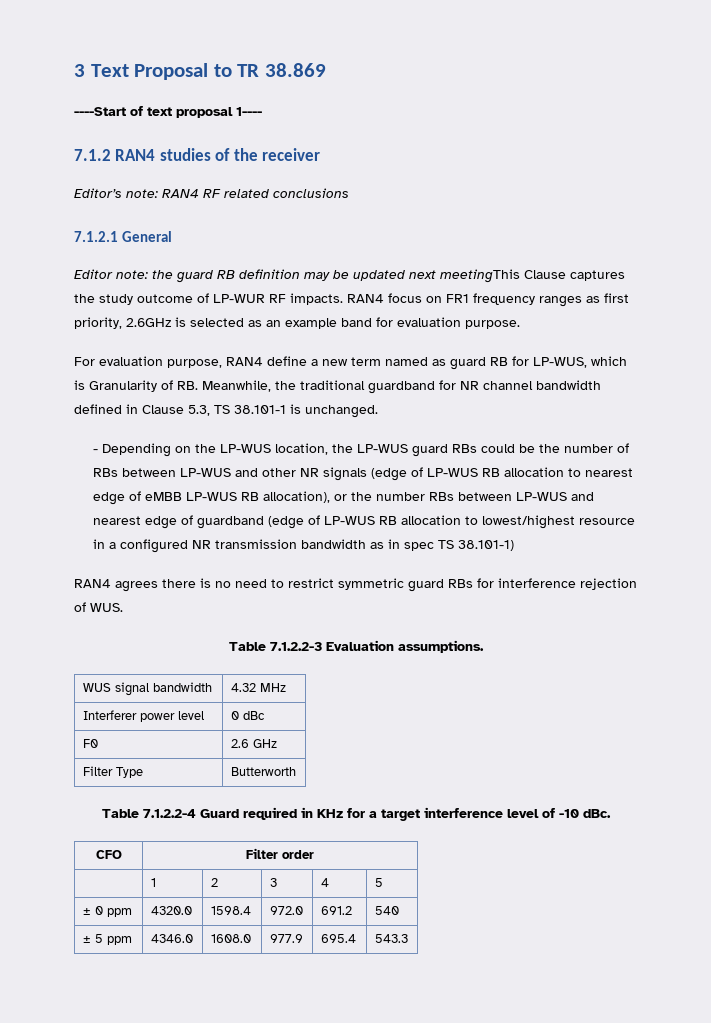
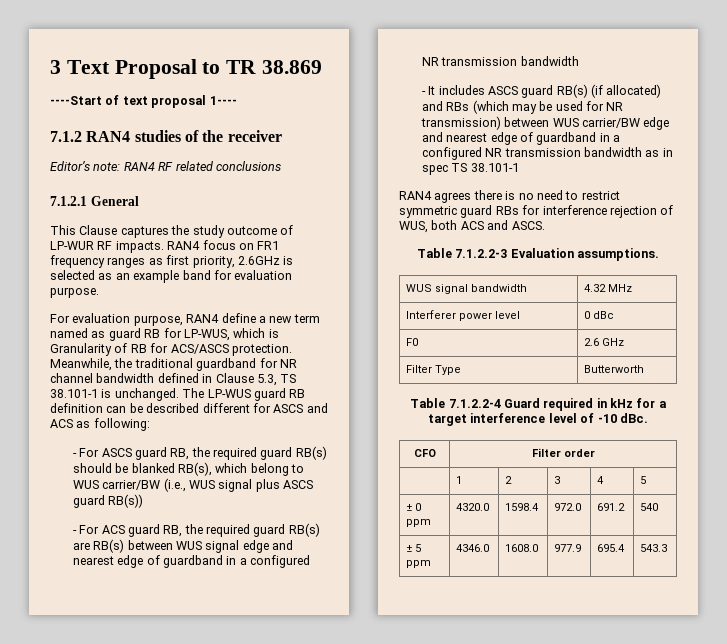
- Editor note: the guard RB definition may be updated next meetingThis Clause captures the study outcome of LP-WUR RF impacts.
+ This Clause captures the study outcome of LP-WUR RF impacts.
- For evaluation purpose, RAN4 define a new term named as guard RB for LP-WUS, which is Granularity of RB. Meanwhile, the traditional guardband for NR channel bandwidth defined in Clause 5.3, TS 38.101-1 is unchanged.
- - Depending on the LP-WUS location, the LP-WUS guard RBs could be the number of RBs between LP-WUS and other NR signals (edge of LP-WUS RB allocation to nearest edge of eMBB LP-WUS RB allocation), or the number RBs between LP-WUS and nearest edge of guardband (edge of LP-WUS RB allocation to lowest/highest resource in a configured NR transmission bandwidth as in spec TS 38.101-1)
+ For evaluation purpose, RAN4 define a new term named as guard RB for LP-WUS, which is Granularity of RB for ACS/ASCS protection. Meanwhile, the traditional guardband for NR channel bandwidth defined in Clause 5.3, TS 38.101-1 is unchanged. The LP-WUS guard RB definition can be described different for ASCS and ACS as following:
+ - For ASCS guard RB, the required guard RB(s) should be blanked RB(s), which belong to WUS carrier/BW (i.e., WUS signal plus ASCS guard RB(s))
+ - For ACS guard RB, the required guard RB(s) are RB(s) between WUS signal edge and nearest edge of guardband in a configured NR transmission bandwidth
+ - It includes ASCS guard RB(s) (if allocated) and RBs (which may be used for NR transmission) between WUS carrier/BW edge and nearest edge of guardband in a configured NR transmission bandwidth as in spec TS 38.101-1
- RAN4 agrees there is no need to restrict symmetric guard RBs for interference rejection of WUS.
+ RAN4 agrees there is no need to restrict symmetric guard RBs for interference rejection of WUS, both ACS and ASCS.
- Table 7.1.2.2-4 Guard required in KHz for a target interference level of -10 dBc.
+ Table 7.1.2.2-4 Guard required in kHz for a target interference level of -10 dBc.

